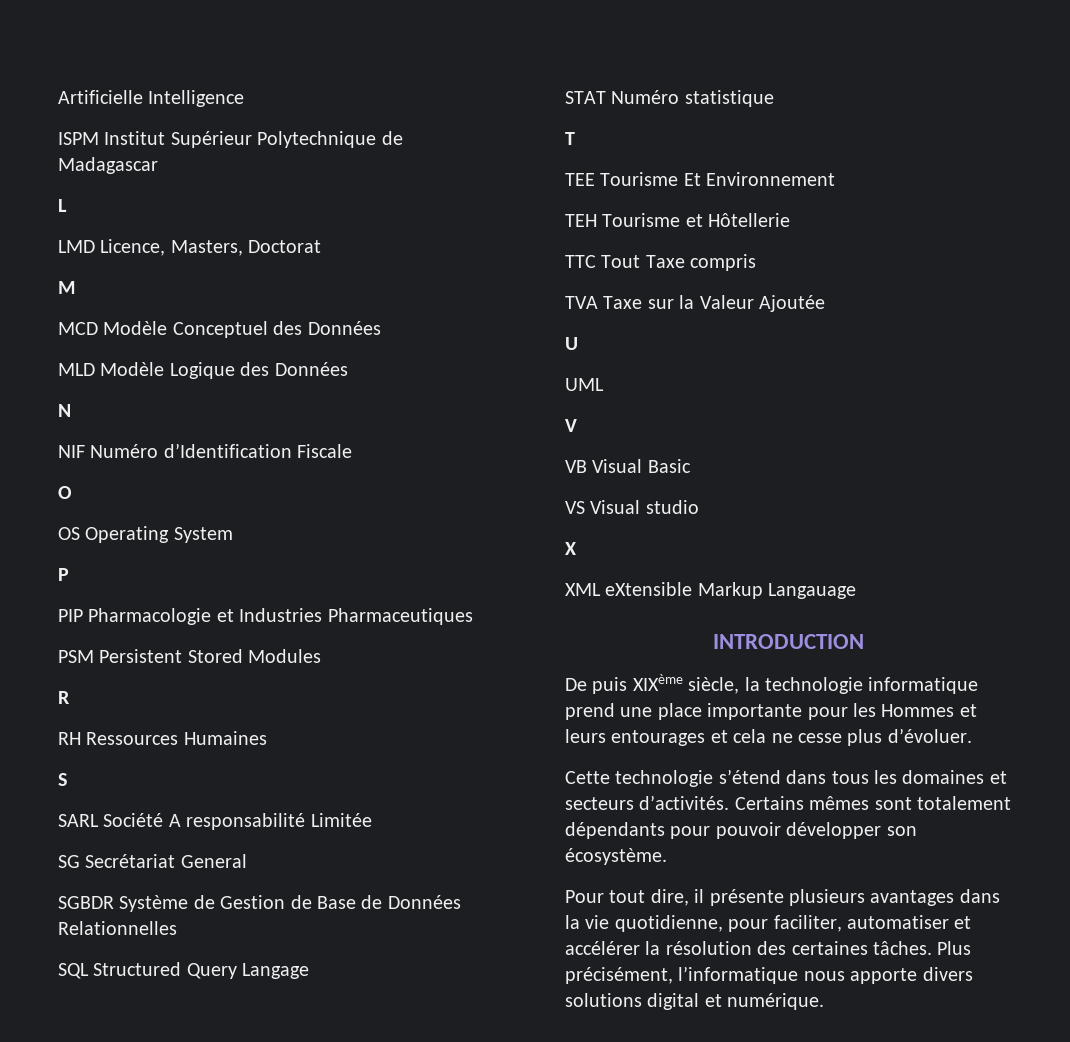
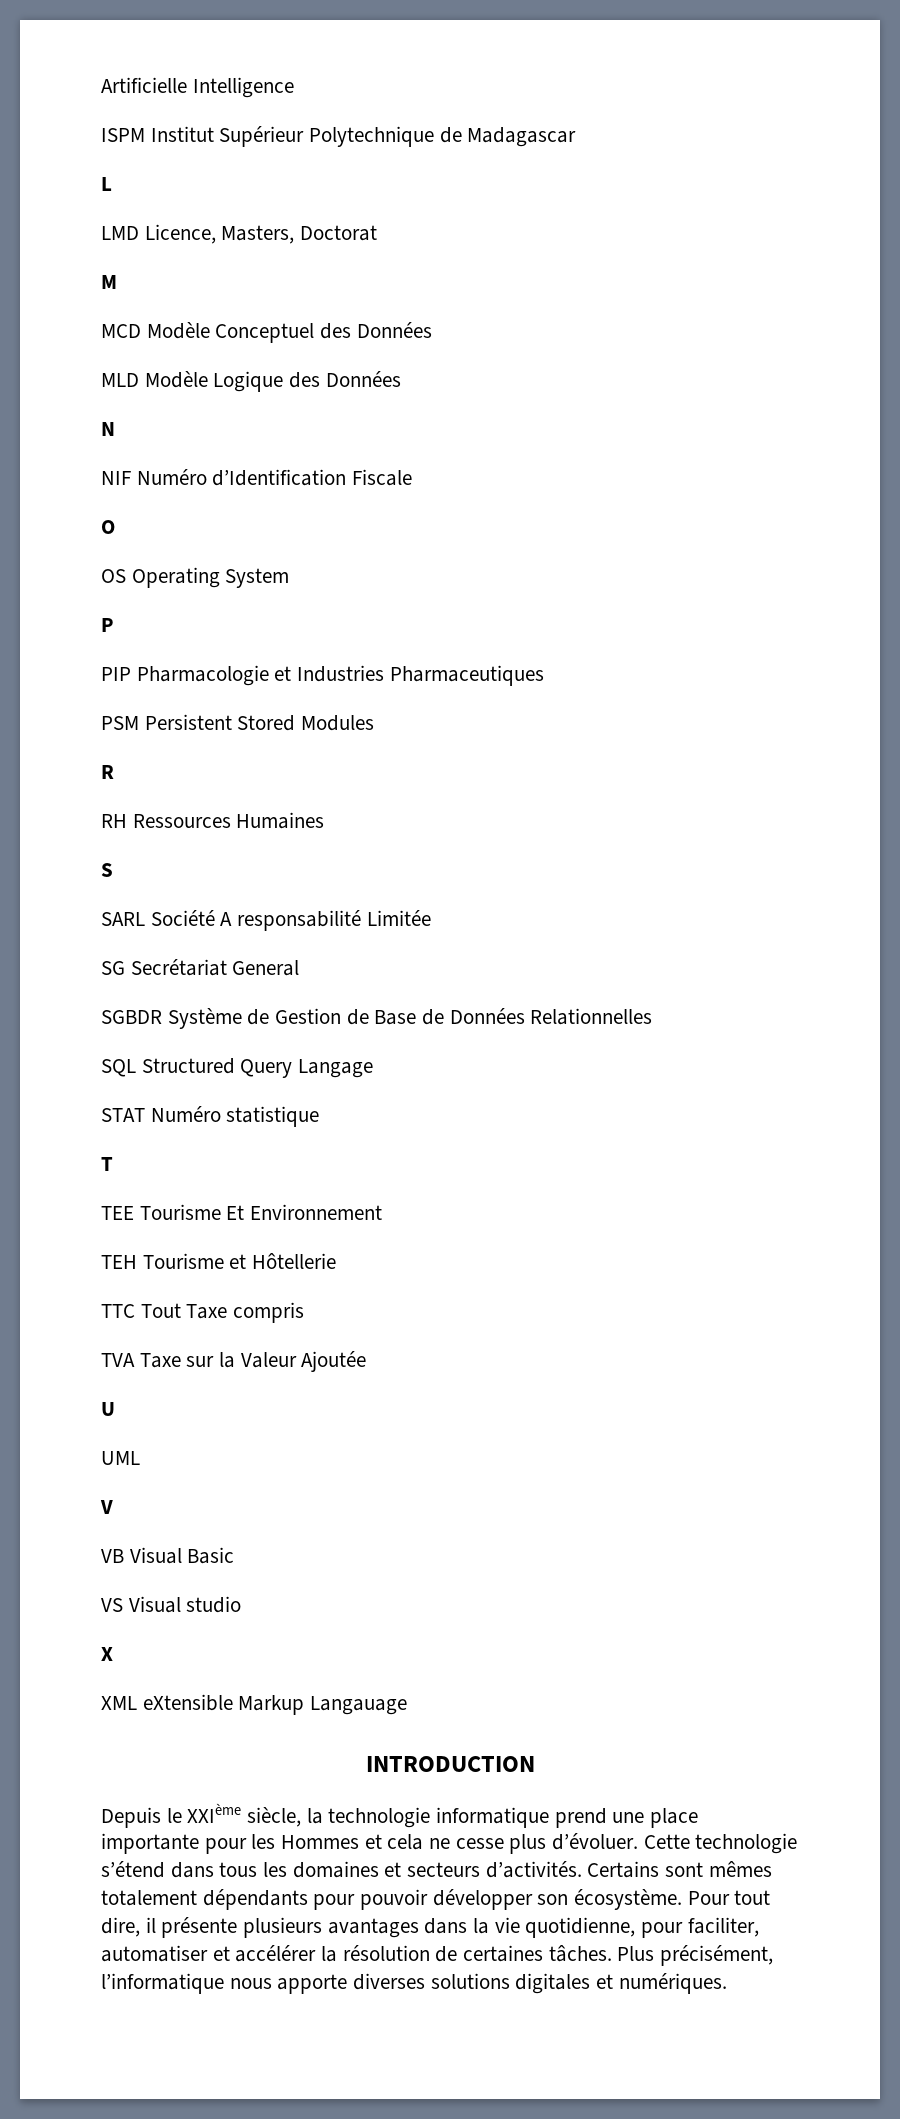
- De puis XIXème siècle, la technologie informatique prend une place importante pour les Hommes et leurs entourages et cela ne cesse plus d’évoluer.
- Cette technologie s’étend dans tous les domaines et secteurs d’activités.
+ Depuis le XXIème siècle, la technologie informatique prend une place importante pour les Hommes et cela ne cesse plus d’évoluer. Cette technologie s’étend dans tous les domaines et secteurs d’activités.
- Certains mêmes sont totalement dépendants pour pouvoir développer son écosystème.
- Pour tout dire, il présente plusieurs avantages dans la vie quotidienne, pour faciliter, automatiser et accélérer la résolution des certaines tâches.
+ Certains sont mêmes totalement dépendants pour pouvoir développer son écosystème. Pour tout dire, il présente plusieurs avantages dans la vie quotidienne, pour faciliter, automatiser et accélérer la résolution de certaines tâches.
- Plus précisément, l’informatique nous apporte divers solutions digital et numérique.
+ Plus précisément, l’informatique nous apporte diverses solutions digitales et numériques.

